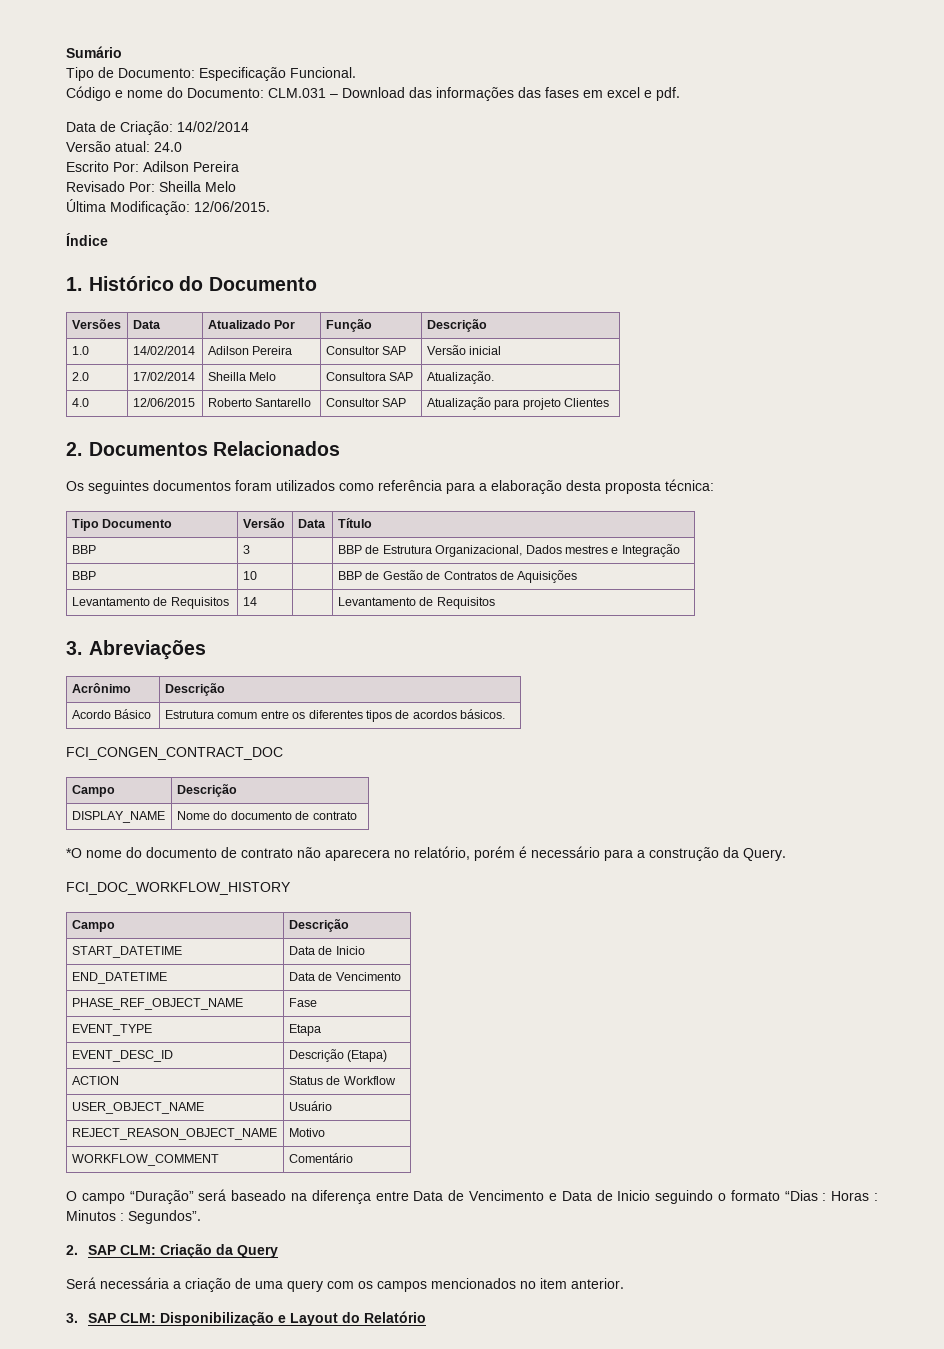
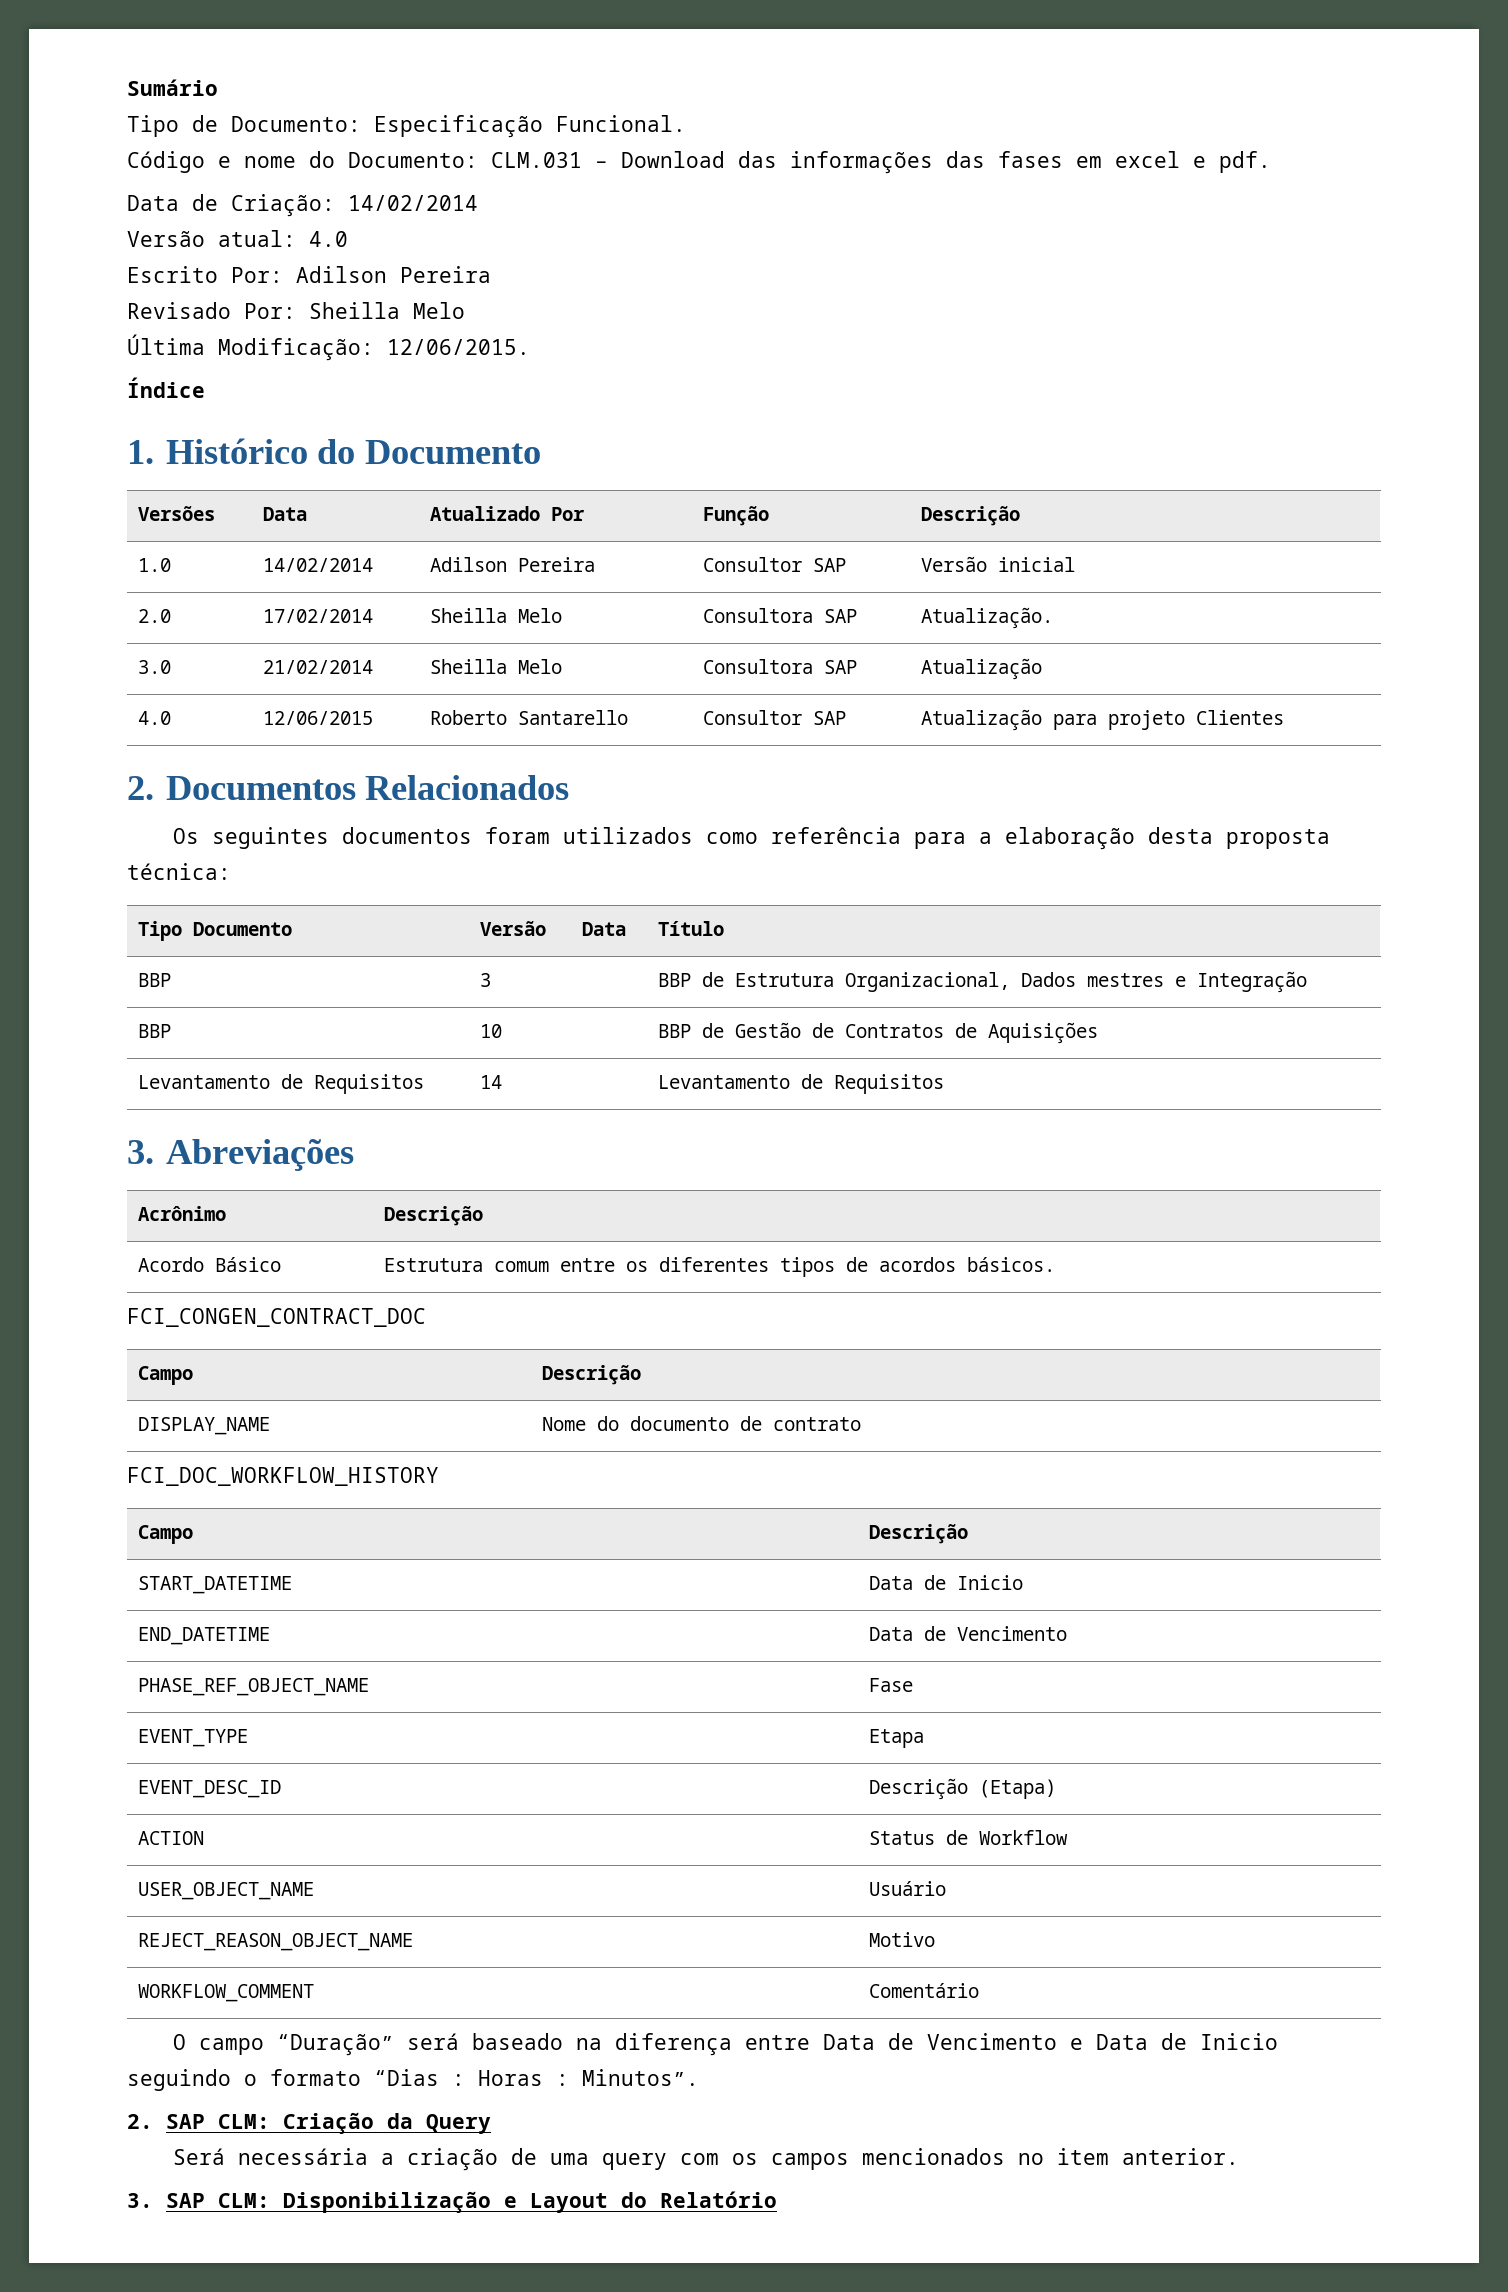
- Versão atual: 24.0
+ Versão atual: 4.0
+ 3.0 | 21/02/2014 | Sheilla Melo | Consultora SAP | Atualização
- *O nome do documento de contrato não aparecera no relatório, porém é necessário para a construção da Query.
- O campo “Duração” será baseado na diferença entre Data de Vencimento e Data de Inicio seguindo o formato “Dias : Horas : Minutos : Segundos”.
+ O campo “Duração” será baseado na diferença entre Data de Vencimento e Data de Inicio seguindo o formato “Dias : Horas : Minutos”.

